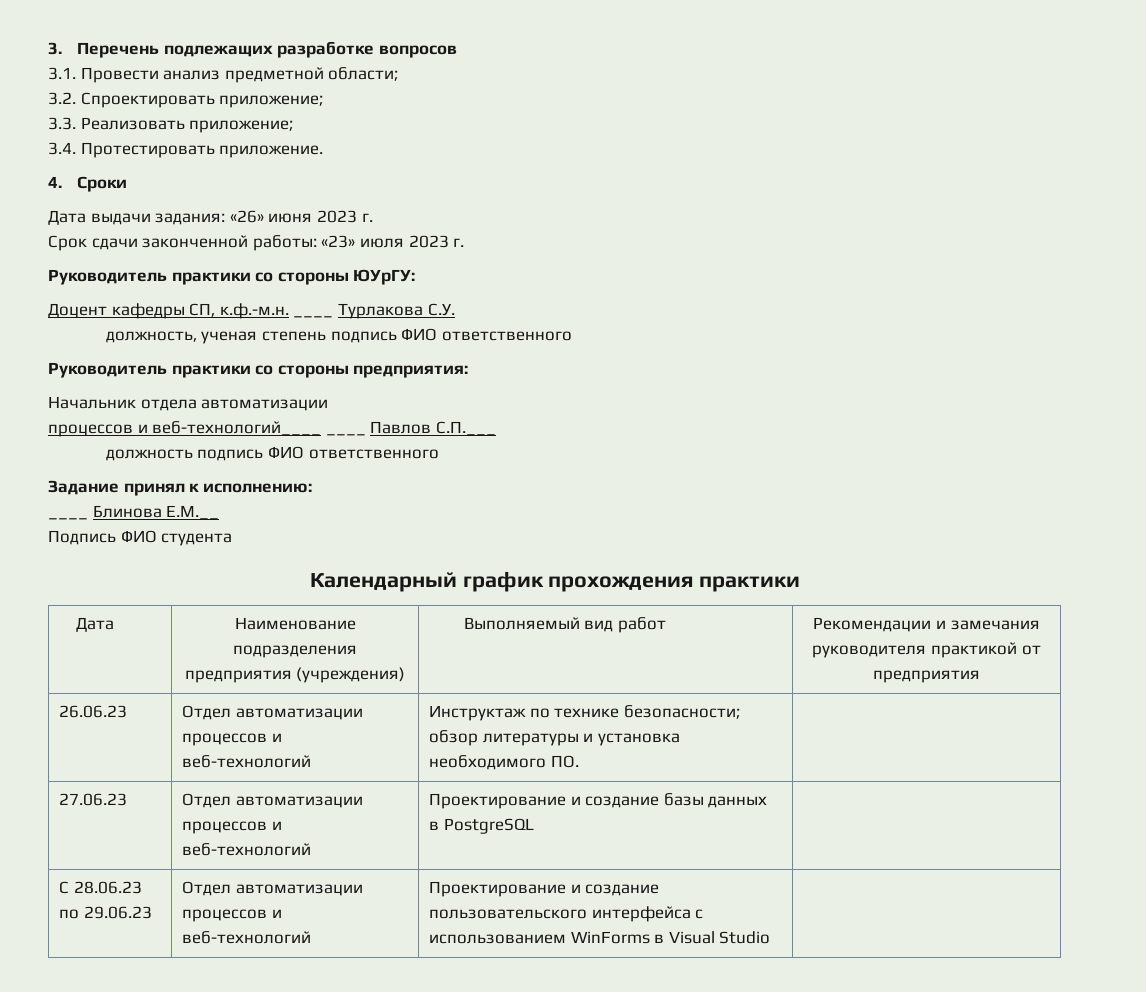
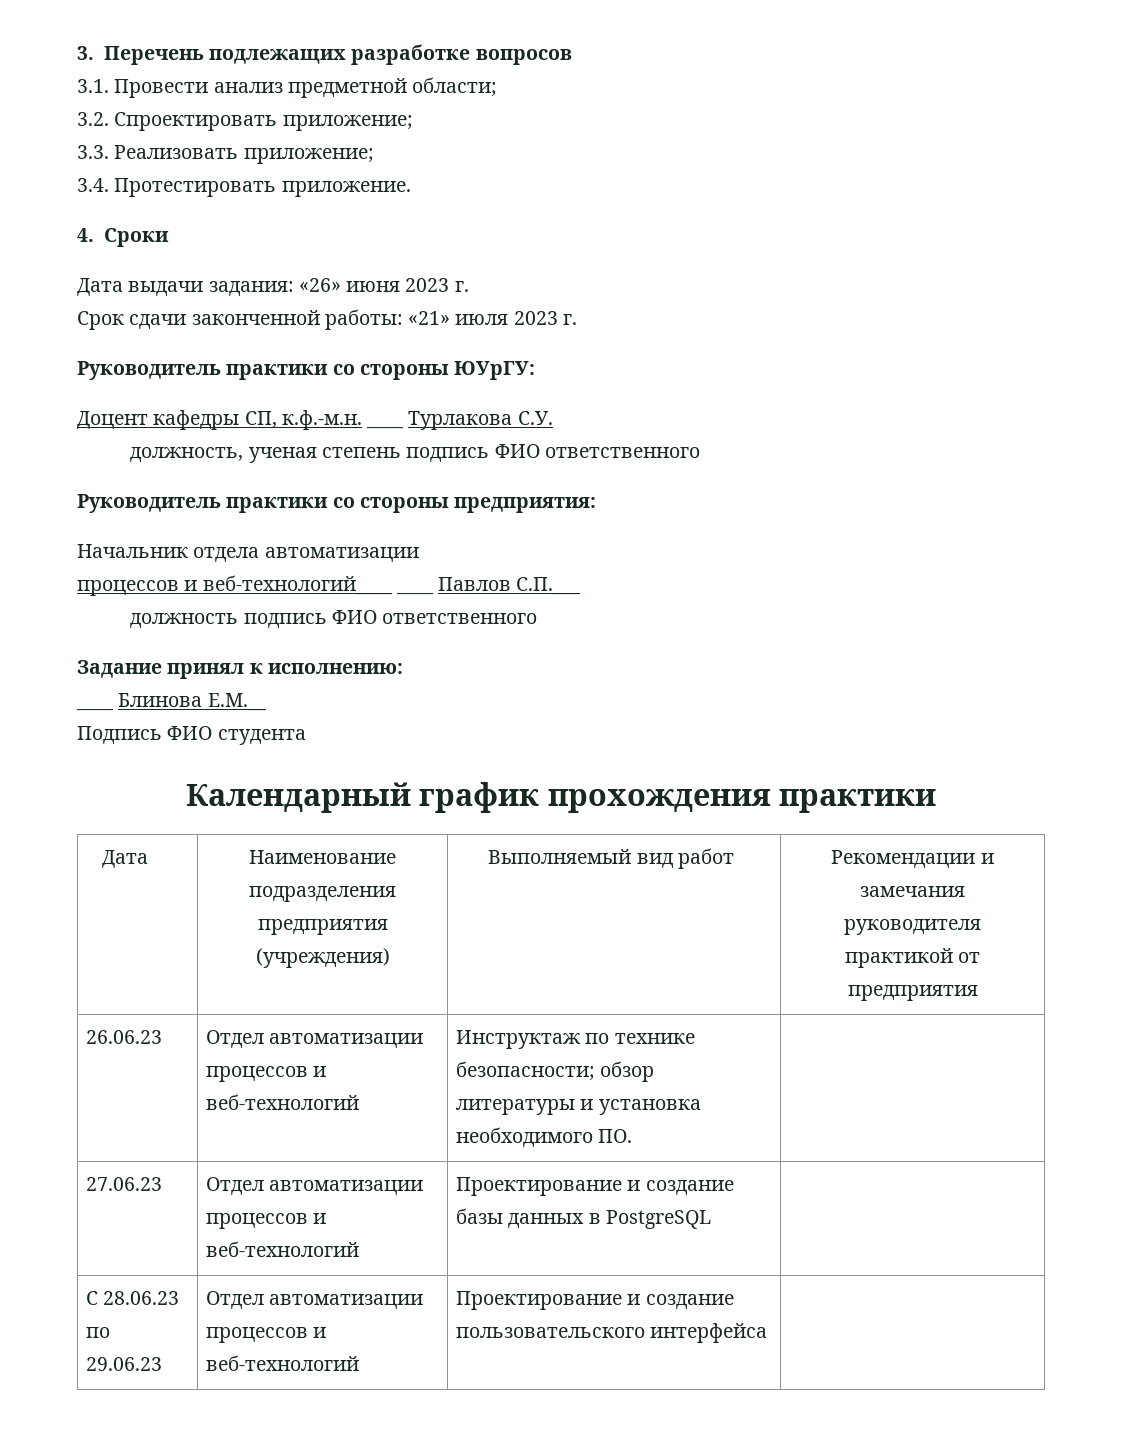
- Срок сдачи законченной работы: «23» июля 2023 г.
+ Срок сдачи законченной работы: «21» июля 2023 г.
- С 28.06.23 по 29.06.23 | Отдел автоматизации процессов и веб-технологий | Проектирование и создание пользовательского интерфейса с использованием WinForms в Visual Studio |
+ С 28.06.23 по 29.06.23 | Отдел автоматизации процессов и веб-технологий | Проектирование и создание пользовательского интерфейса |

